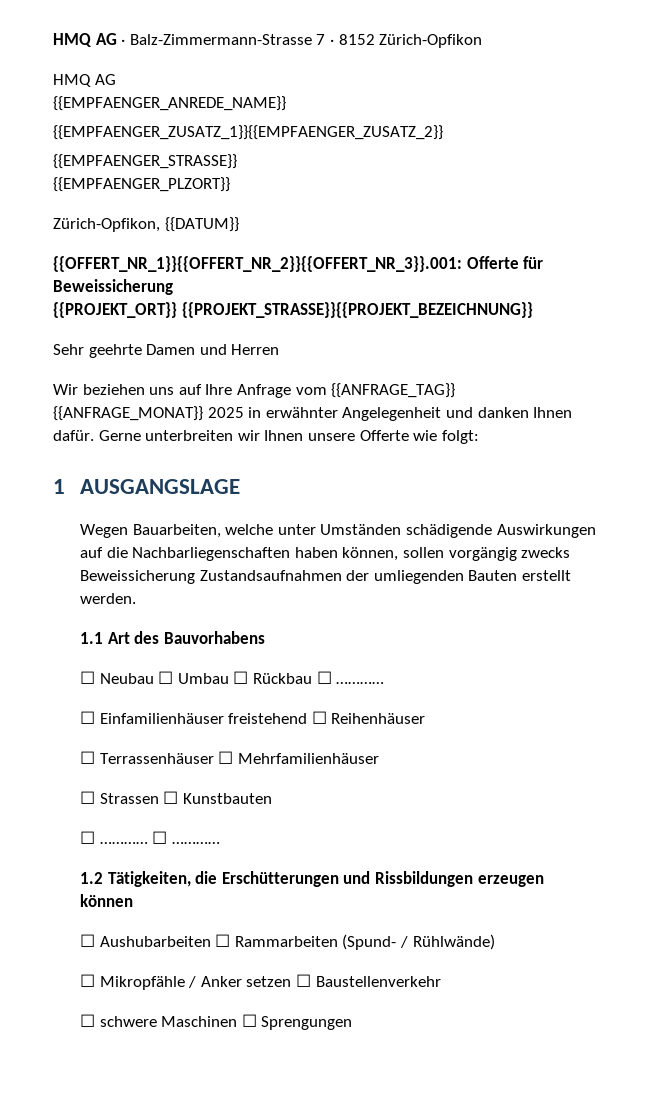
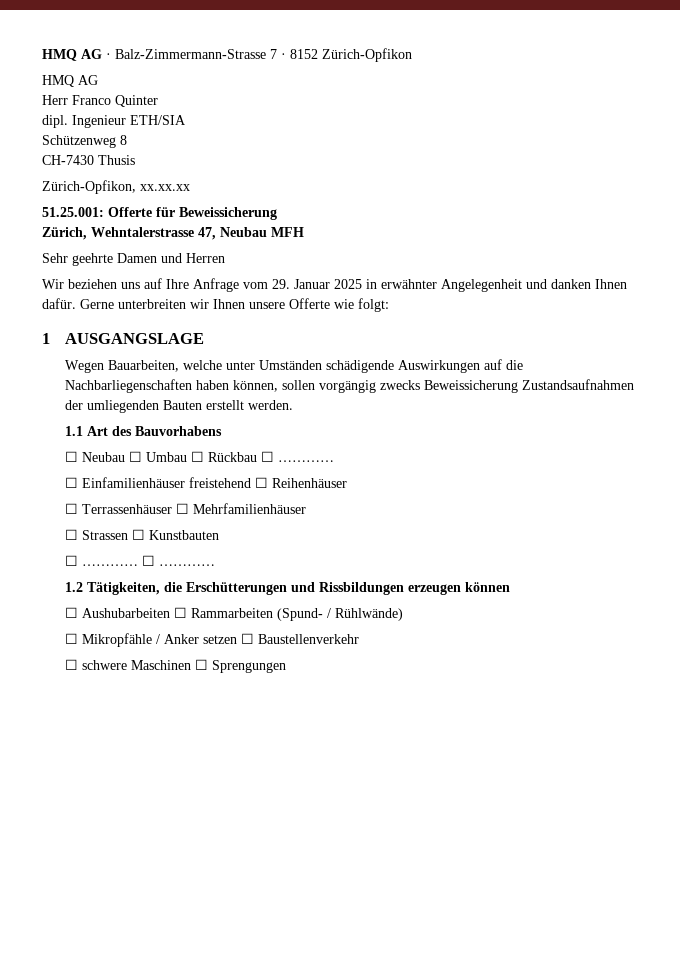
- {{EMPFAENGER_ANREDE_NAME}}
- {{EMPFAENGER_ZUSATZ_1}}{{EMPFAENGER_ZUSATZ_2}}
- {{EMPFAENGER_STRASSE}}
- {{EMPFAENGER_PLZORT}}
+ Herr Franco Quinter
+ dipl. Ingenieur ETH/SIA
+ Schützenweg 8
+ CH-7430 Thusis
- Zürich-Opfikon, {{DATUM}}
- {{OFFERT_NR_1}}{{OFFERT_NR_2}}{{OFFERT_NR_3}}.001: Offerte für Beweissicherung
+ Zürich-Opfikon, xx.xx.xx
+ 51.25.001: Offerte für Beweissicherung
- {{PROJEKT_ORT}} {{PROJEKT_STRASSE}}{{PROJEKT_BEZEICHNUNG}}
+ Zürich, Wehntalerstrasse 47, Neubau MFH
- Wir beziehen uns auf Ihre Anfrage vom {{ANFRAGE_TAG}} {{ANFRAGE_MONAT}} 2025 in erwähnter Angelegenheit und danken Ihnen dafür.
+ Wir beziehen uns auf Ihre Anfrage vom 29. Januar 2025 in erwähnter Angelegenheit und danken Ihnen dafür.

